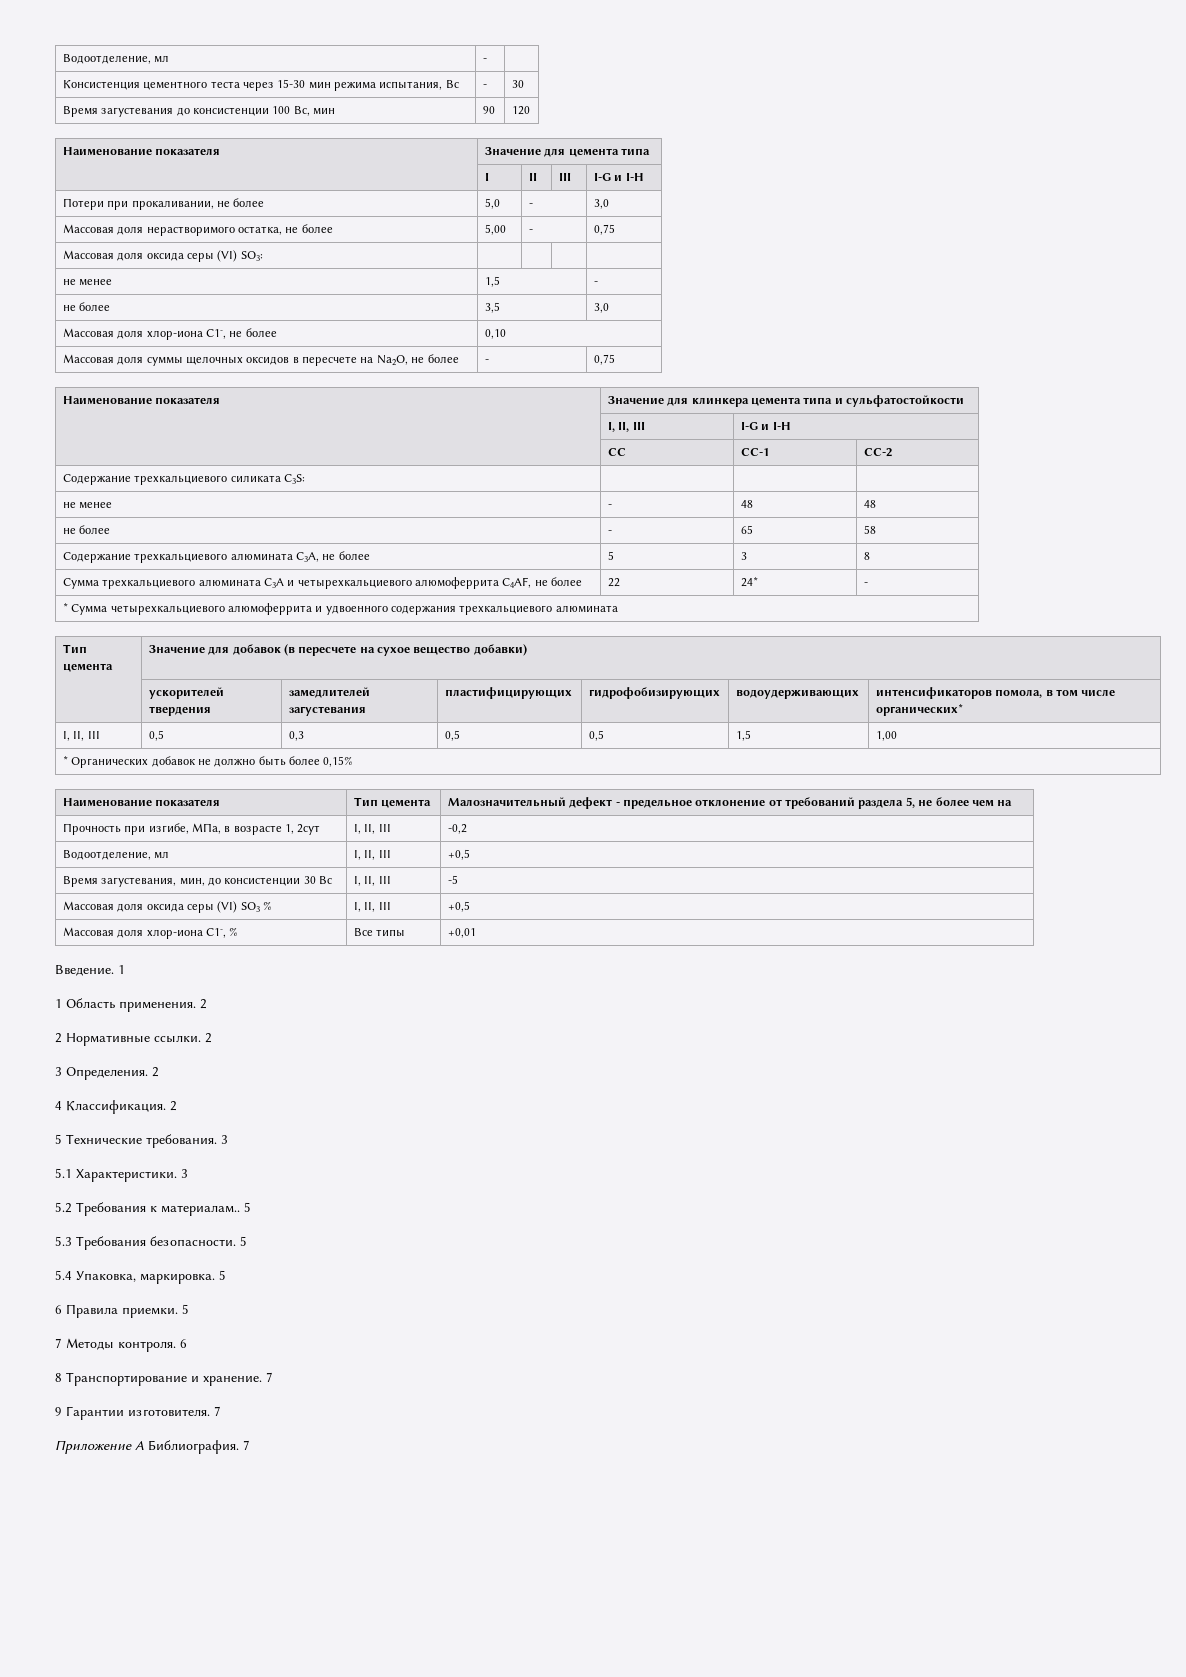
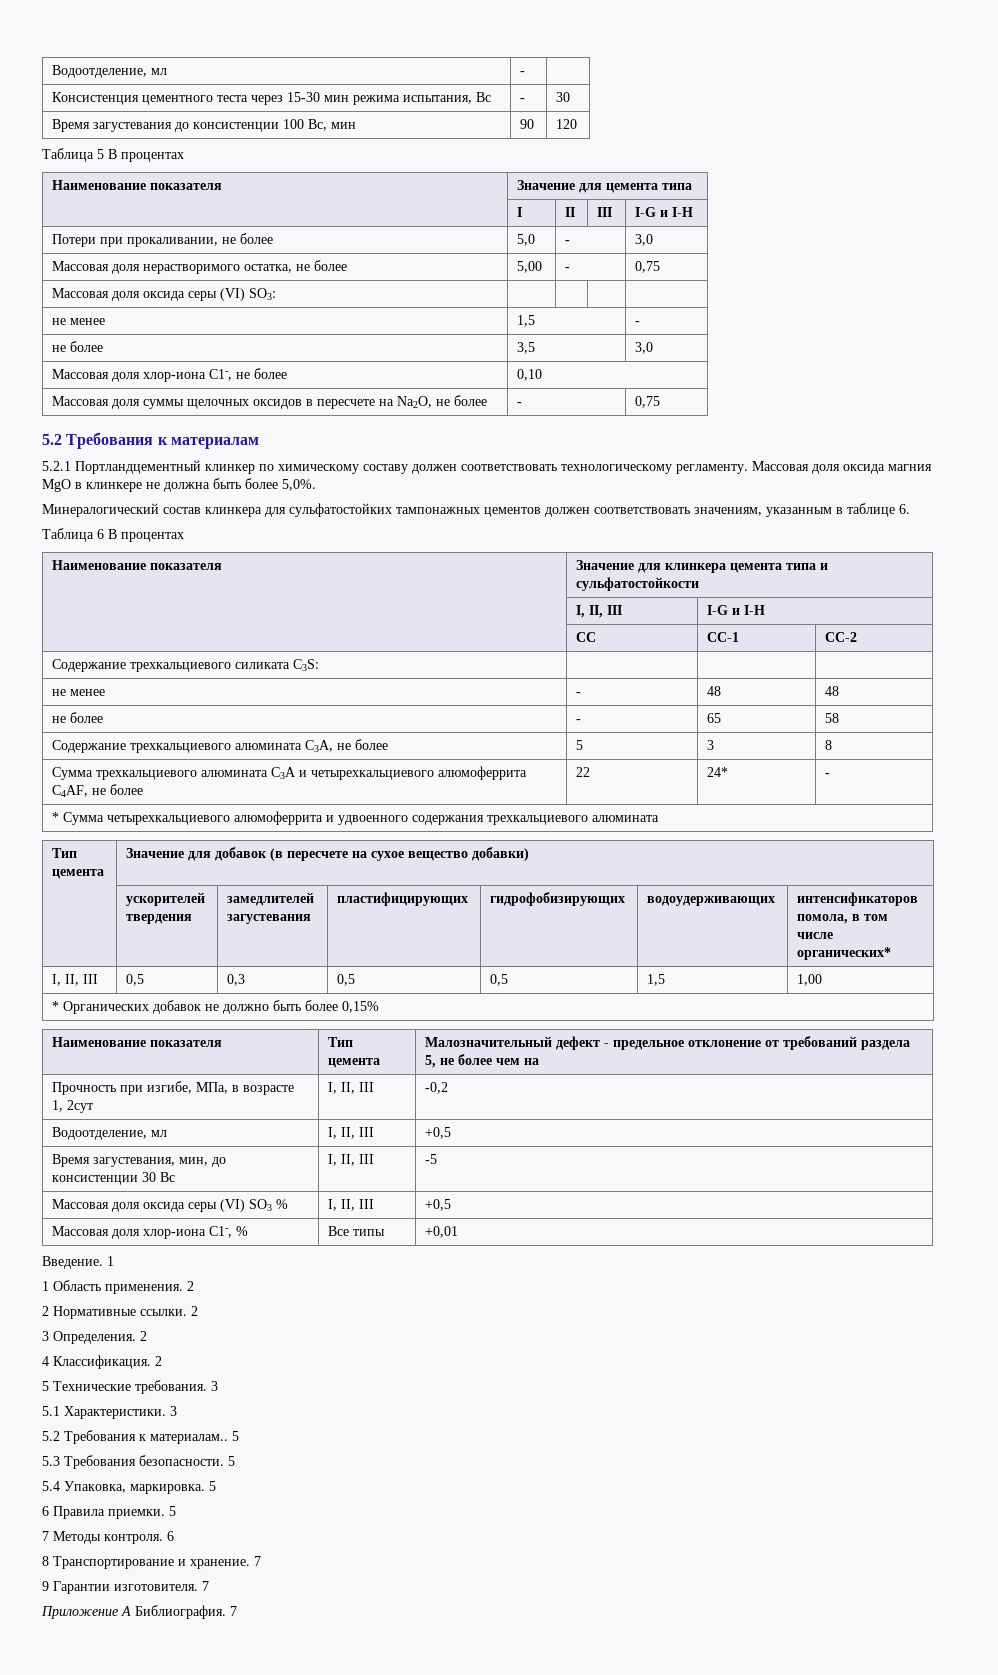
+ Таблица 5 В процентах
+ 5.2 Требования к материалам
+ 5.2.1 Портландцементный клинкер по химическому составу должен соответствовать технологическому регламенту. Массовая доля оксида магния MgО в клинкере не должна быть более 5,0%.
+ Минералогический состав клинкера для сульфатостойких тампонажных цементов должен соответствовать значениям, указанным в таблице 6.
+ Таблица 6 В процентах

